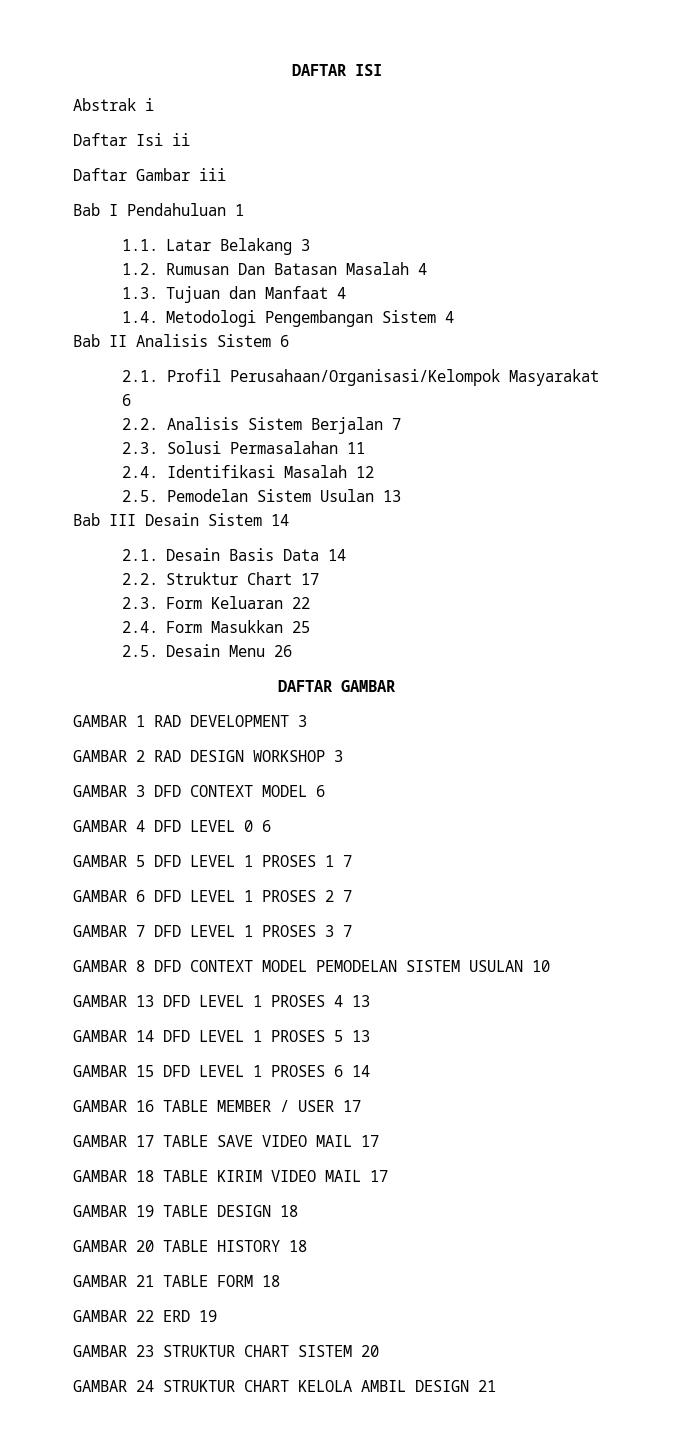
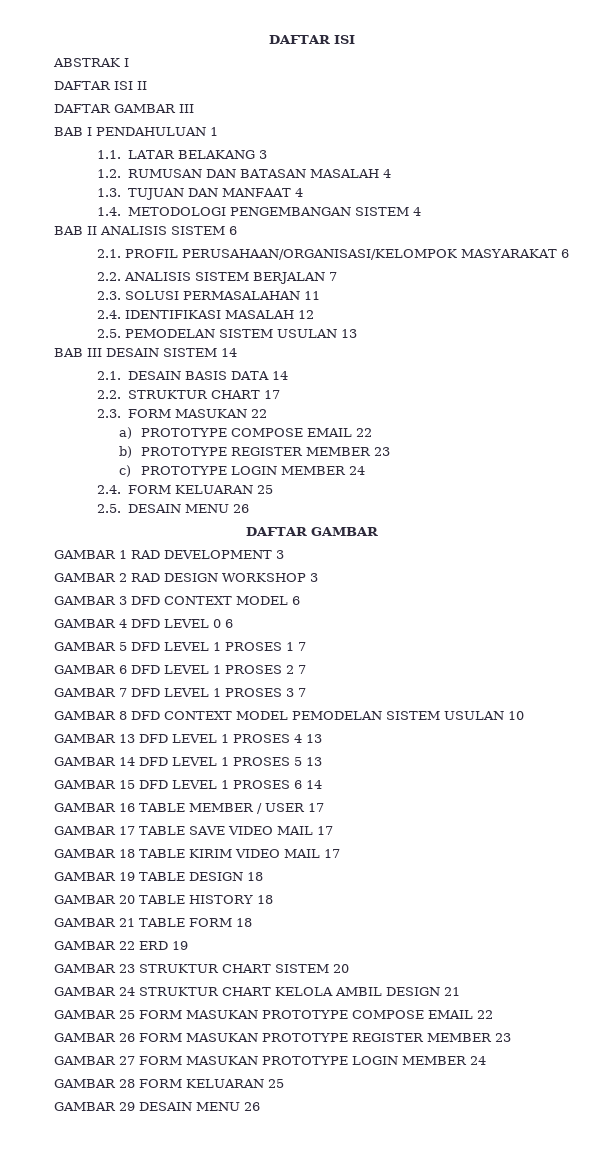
- Abstrak i
- Daftar Isi ii
- Daftar Gambar iii
- Bab I Pendahuluan 1
+ ABSTRAK I
+ DAFTAR ISI II
+ DAFTAR GAMBAR III
+ BAB I PENDAHULUAN 1
- 1.1. Latar Belakang 3
+ 1.1. LATAR BELAKANG 3
- 1.2. Rumusan Dan Batasan Masalah 4
+ 1.2. RUMUSAN DAN BATASAN MASALAH 4
- 1.3. Tujuan dan Manfaat 4
+ 1.3. TUJUAN DAN MANFAAT 4
- 1.4. Metodologi Pengembangan Sistem 4
- Bab II Analisis Sistem 6
+ 1.4. METODOLOGI PENGEMBANGAN SISTEM 4
+ BAB II ANALISIS SISTEM 6
- 2.1. Profil Perusahaan/Organisasi/Kelompok Masyarakat 6
+ 2.1. PROFIL PERUSAHAAN/ORGANISASI/KELOMPOK MASYARAKAT 6
- 2.2. Analisis Sistem Berjalan 7
+ 2.2. ANALISIS SISTEM BERJALAN 7
- 2.3. Solusi Permasalahan 11
+ 2.3. SOLUSI PERMASALAHAN 11
- 2.4. Identifikasi Masalah 12
+ 2.4. IDENTIFIKASI MASALAH 12
- 2.5. Pemodelan Sistem Usulan 13
- Bab III Desain Sistem 14
+ 2.5. PEMODELAN SISTEM USULAN 13
+ BAB III DESAIN SISTEM 14
- 2.1. Desain Basis Data 14
+ 2.1. DESAIN BASIS DATA 14
- 2.2. Struktur Chart 17
+ 2.2. STRUKTUR CHART 17
- 2.3. Form Keluaran 22
- 2.4. Form Masukkan 25
+ 2.3. FORM MASUKAN 22
+ a) PROTOTYPE COMPOSE EMAIL 22
+ b) PROTOTYPE REGISTER MEMBER 23
+ c) PROTOTYPE LOGIN MEMBER 24
+ 2.4. FORM KELUARAN 25
- 2.5. Desain Menu 26
+ 2.5. DESAIN MENU 26
+ GAMBAR 25 FORM MASUKAN PROTOTYPE COMPOSE EMAIL 22
+ GAMBAR 26 FORM MASUKAN PROTOTYPE REGISTER MEMBER 23
+ GAMBAR 27 FORM MASUKAN PROTOTYPE LOGIN MEMBER 24
+ GAMBAR 28 FORM KELUARAN 25
+ GAMBAR 29 DESAIN MENU 26

